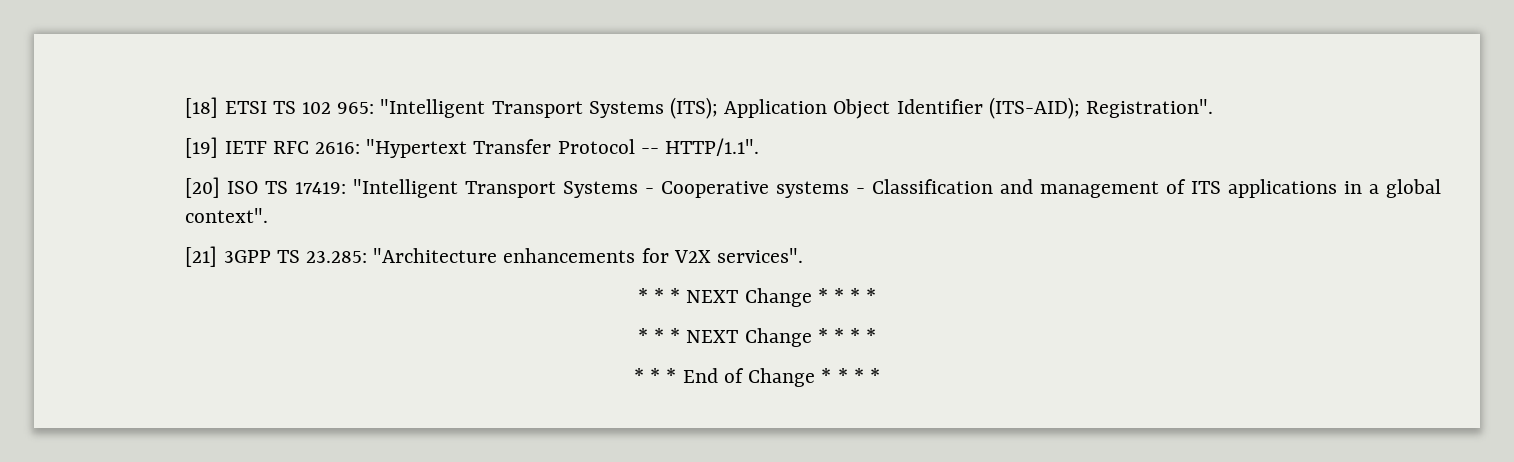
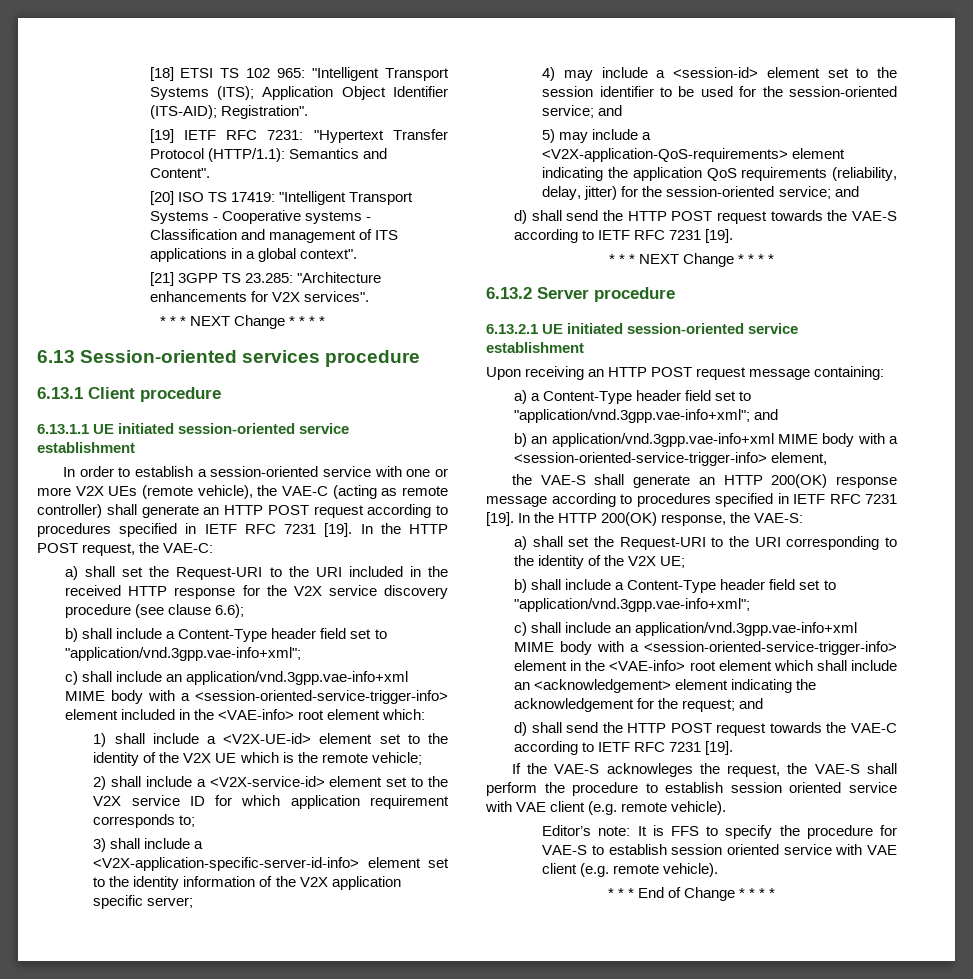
- [19] IETF RFC 2616: "Hypertext Transfer Protocol -- HTTP/1.1".
+ [19] IETF RFC 7231: "Hypertext Transfer Protocol (HTTP/1.1): Semantics and Content".
  [21] 3GPP TS 23.285: "Architecture enhancements for V2X services".
  * * * NEXT Change * * * *
+ 6.13 Session-oriented services procedure
+ 6.13.1 Client procedure
+ 6.13.1.1 UE initiated session-oriented service establishment
+ In order to establish a session-oriented service with one or more V2X UEs (remote vehicle), the VAE-C (acting as remote controller) shall generate an HTTP POST request according to procedures specified in IETF RFC 7231 [19]. In the HTTP POST request, the VAE-C:
+ a) shall set the Request-URI to the URI included in the received HTTP response for the V2X service discovery procedure (see clause 6.6);
+ b) shall include a Content-Type header field set to "application/vnd.3gpp.vae-info+xml";
+ c) shall include an application/vnd.3gpp.vae-info+xml MIME body with a <session-oriented-service-trigger-info> element included in the <VAE-info> root element which:
+ 1) shall include a <V2X-UE-id> element set to the identity of the V2X UE which is the remote vehicle;
+ 2) shall include a <V2X-service-id> element set to the V2X service ID for which application requirement corresponds to;
+ 3) shall include a <V2X-application-specific-server-id-info> element set to the identity information of the V2X application specific server;
+ 4) may include a <session-id> element set to the session identifier to be used for the session-oriented service; and
+ 5) may include a <V2X-application-QoS-requirements> element indicating the application QoS requirements (reliability, delay, jitter) for the session-oriented service; and
+ d) shall send the HTTP POST request towards the VAE-S according to IETF RFC 7231 [19].
  * * * NEXT Change * * * *
+ 6.13.2 Server procedure
+ 6.13.2.1 UE initiated session-oriented service establishment
+ Upon receiving an HTTP POST request message containing:
+ a) a Content-Type header field set to "application/vnd.3gpp.vae-info+xml"; and
+ b) an application/vnd.3gpp.vae-info+xml MIME body with a <session-oriented-service-trigger-info> element,
+ the VAE-S shall generate an HTTP 200(OK) response message according to procedures specified in IETF RFC 7231 [19]. In the HTTP 200(OK) response, the VAE-S:
+ a) shall set the Request-URI to the URI corresponding to the identity of the V2X UE;
+ b) shall include a Content-Type header field set to "application/vnd.3gpp.vae-info+xml";
+ c) shall include an application/vnd.3gpp.vae-info+xml MIME body with a <session-oriented-service-trigger-info> element in the <VAE-info> root element which shall include an <acknowledgement> element indicating the acknowledgement for the request; and
+ d) shall send the HTTP POST request towards the VAE-C according to IETF RFC 7231 [19].
+ If the VAE-S acknowleges the request, the VAE-S shall perform the procedure to establish session oriented service with VAE client (e.g. remote vehicle).
+ Editor’s note: It is FFS to specify the procedure for VAE-S to establish session oriented service with VAE client (e.g. remote vehicle).

